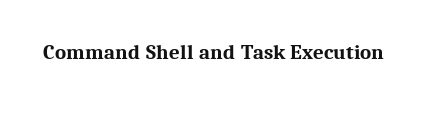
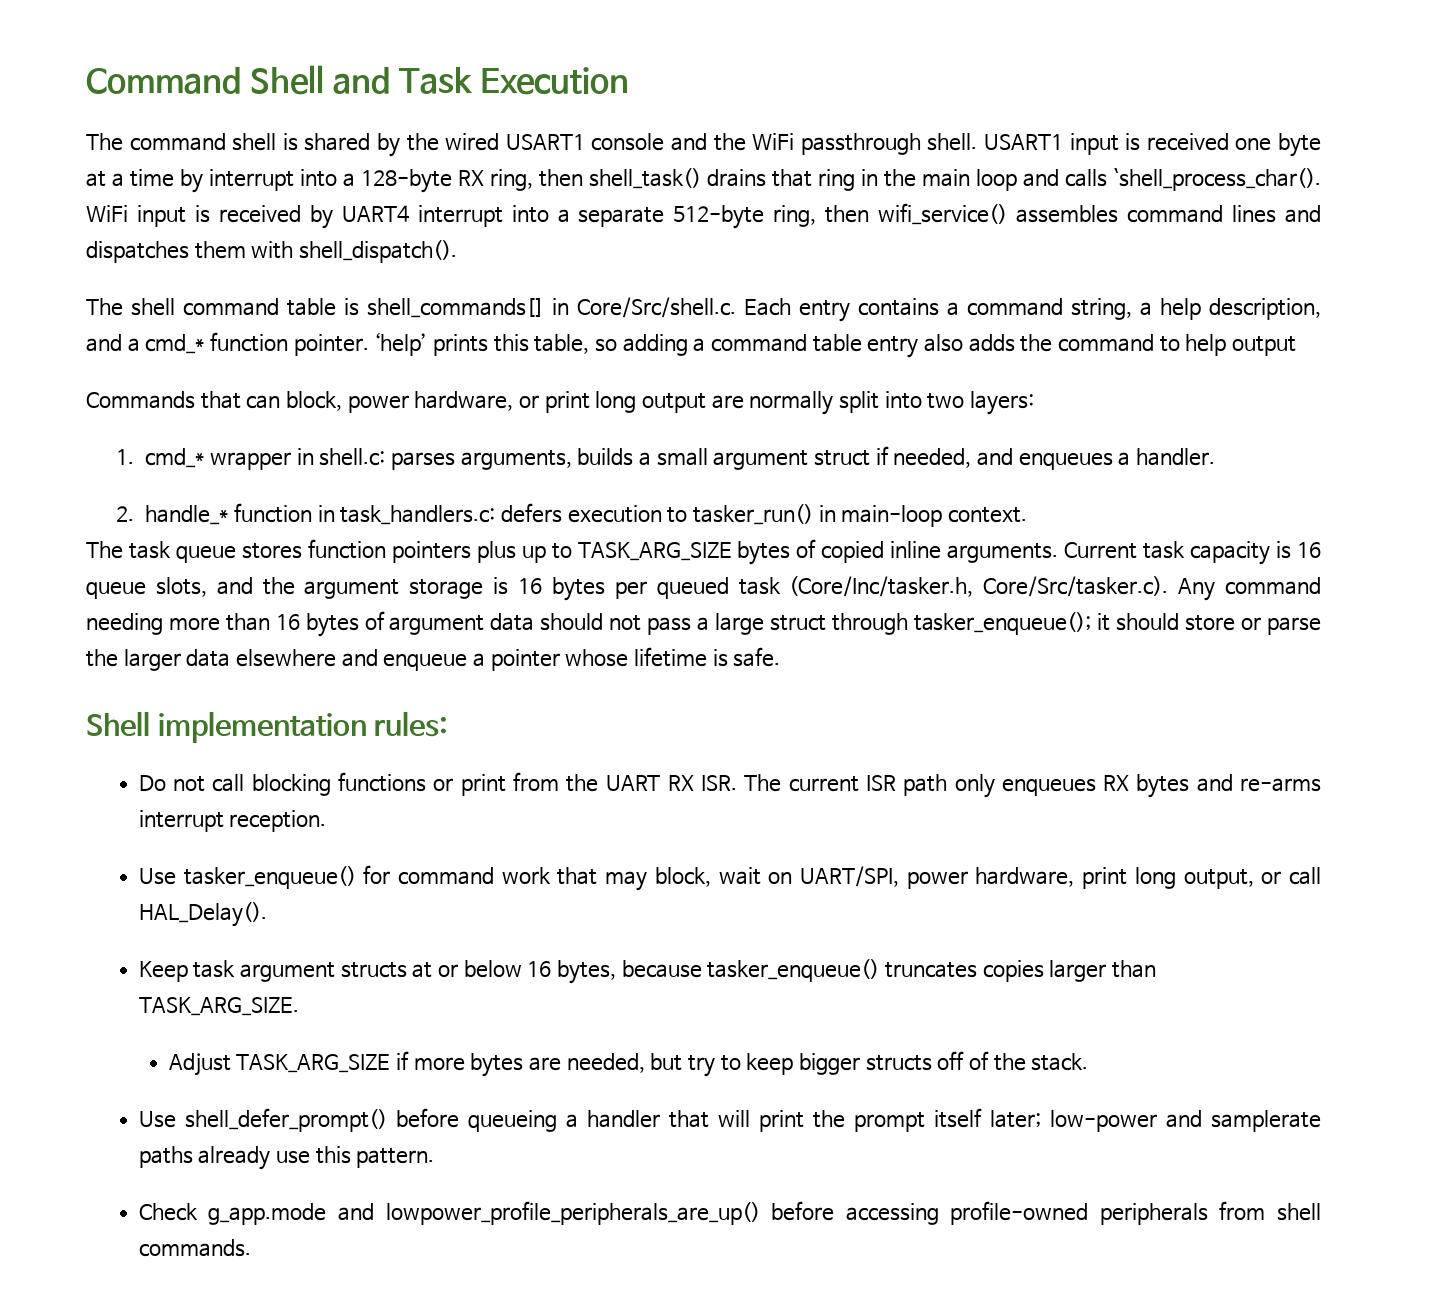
+ The command shell is shared by the wired USART1 console and the WiFi passthrough shell. USART1 input is received one byte at a time by interrupt into a 128-byte RX ring, then shell_task() drains that ring in the main loop and calls `shell_process_char(). WiFi input is received by UART4 interrupt into a separate 512-byte ring, then wifi_service() assembles command lines and dispatches them with shell_dispatch().
+ The shell command table is shell_commands[] in Core/Src/shell.c. Each entry contains a command string, a help description, and a cmd_* function pointer. ‘help’ prints this table, so adding a command table entry also adds the command to help output
+ Commands that can block, power hardware, or print long output are normally split into two layers:
+ 1. cmd_* wrapper in shell.c: parses arguments, builds a small argument struct if needed, and enqueues a handler.
+ 2. handle_* function in task_handlers.c: defers execution to tasker_run() in main-loop context.
+ The task queue stores function pointers plus up to TASK_ARG_SIZE bytes of copied inline arguments. Current task capacity is 16 queue slots, and the argument storage is 16 bytes per queued task (Core/Inc/tasker.h, Core/Src/tasker.c). Any command needing more than 16 bytes of argument data should not pass a large struct through tasker_enqueue(); it should store or parse the larger data elsewhere and enqueue a pointer whose lifetime is safe.
+ Shell implementation rules:
+ Do not call blocking functions or print from the UART RX ISR. The current ISR path only enqueues RX bytes and re-arms interrupt reception.
+ Use tasker_enqueue() for command work that may block, wait on UART/SPI, power hardware, print long output, or call HAL_Delay().
+ Keep task argument structs at or below 16 bytes, because tasker_enqueue() truncates copies larger than TASK_ARG_SIZE.
+ Adjust TASK_ARG_SIZE if more bytes are needed, but try to keep bigger structs off of the stack.
+ Use shell_defer_prompt() before queueing a handler that will print the prompt itself later; low-power and samplerate paths already use this pattern.
+ Check g_app.mode and lowpower_profile_peripherals_are_up() before accessing profile-owned peripherals from shell commands.

